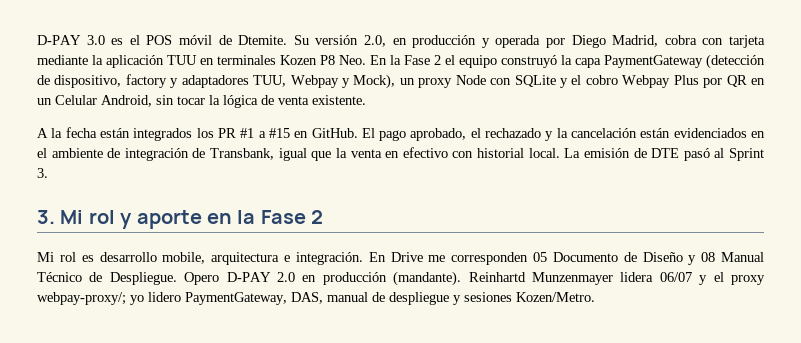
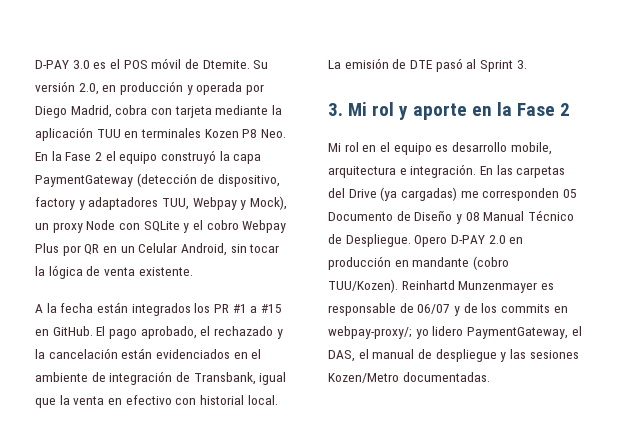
- Mi rol es desarrollo mobile, arquitectura e integración.
+ Mi rol en el equipo es desarrollo mobile, arquitectura e integración.
- En Drive me corresponden 05 Documento de Diseño y 08 Manual Técnico de Despliegue.
+ En las carpetas del Drive (ya cargadas) me corresponden 05 Documento de Diseño y 08 Manual Técnico de Despliegue.
- Opero D-PAY 2.0 en producción (mandante). Reinhartd Munzenmayer lidera 06/07 y el proxy webpay-proxy/; yo lidero PaymentGateway, DAS, manual de despliegue y sesiones Kozen/Metro.
+ Opero D-PAY 2.0 en producción en mandante (cobro TUU/Kozen). Reinhartd Munzenmayer es responsable de 06/07 y de los commits en webpay-proxy/; yo lidero PaymentGateway, el DAS, el manual de despliegue y las sesiones Kozen/Metro documentadas.

